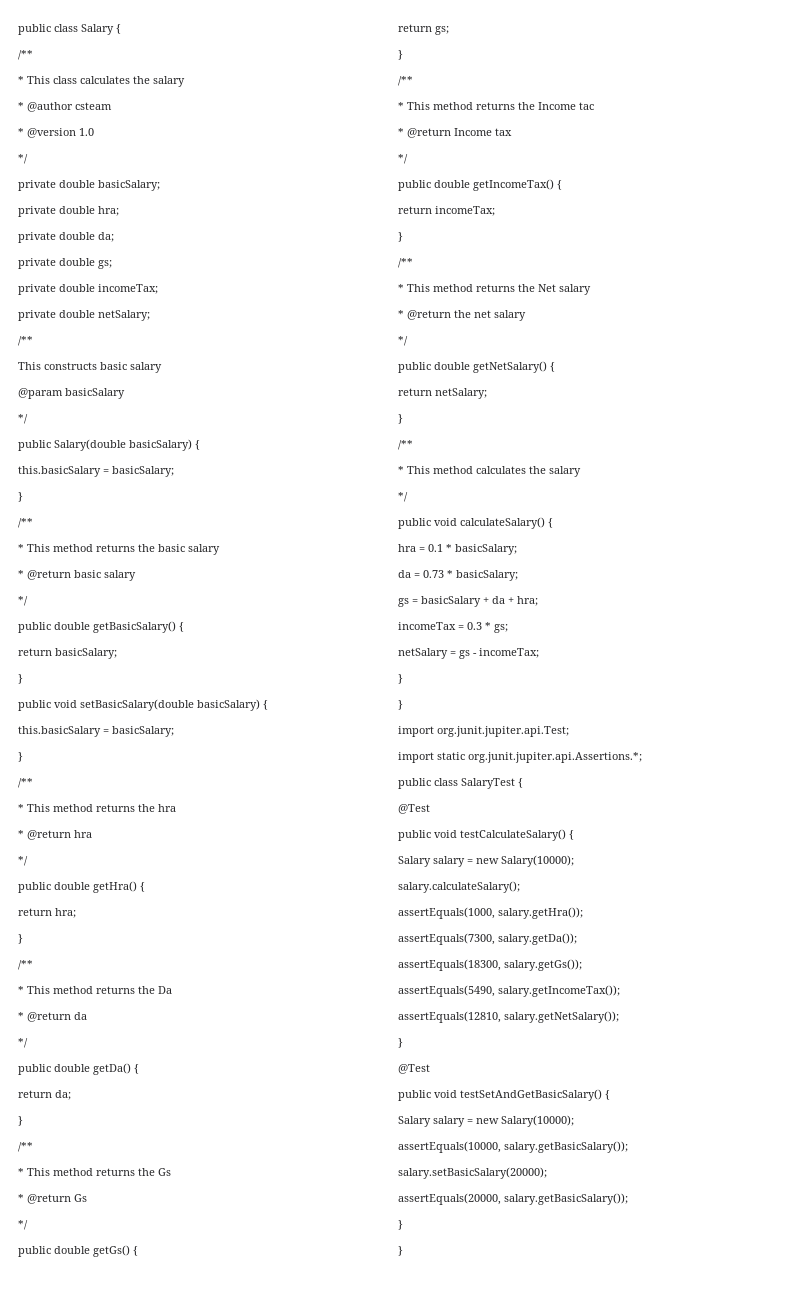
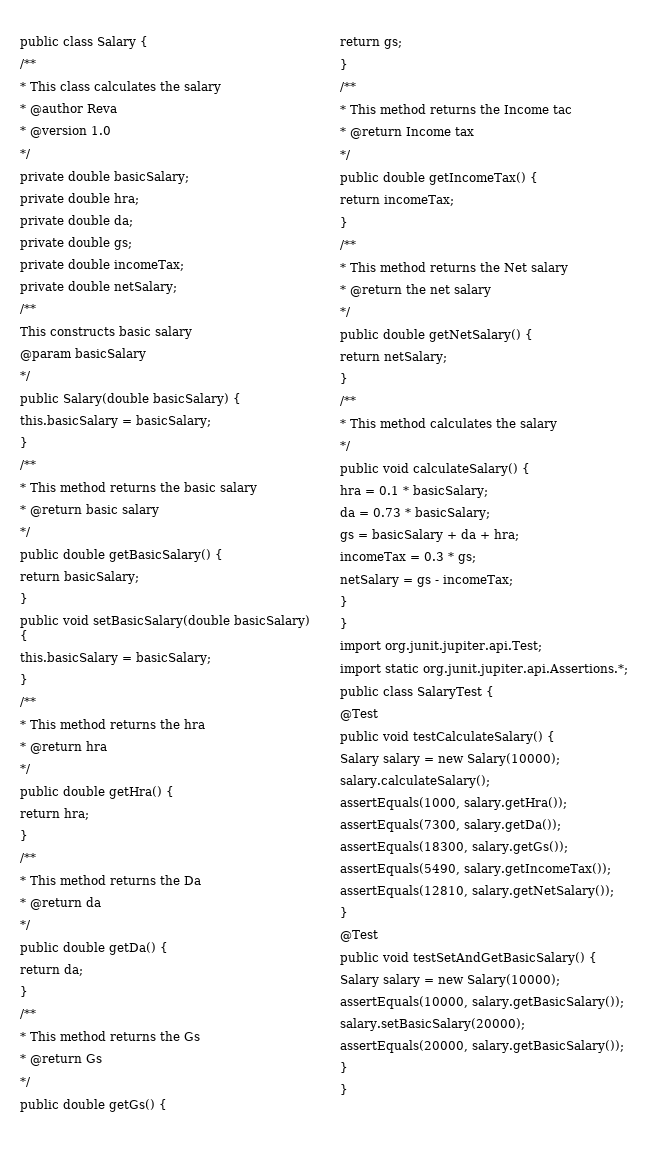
- * @author csteam
+ * @author Reva

